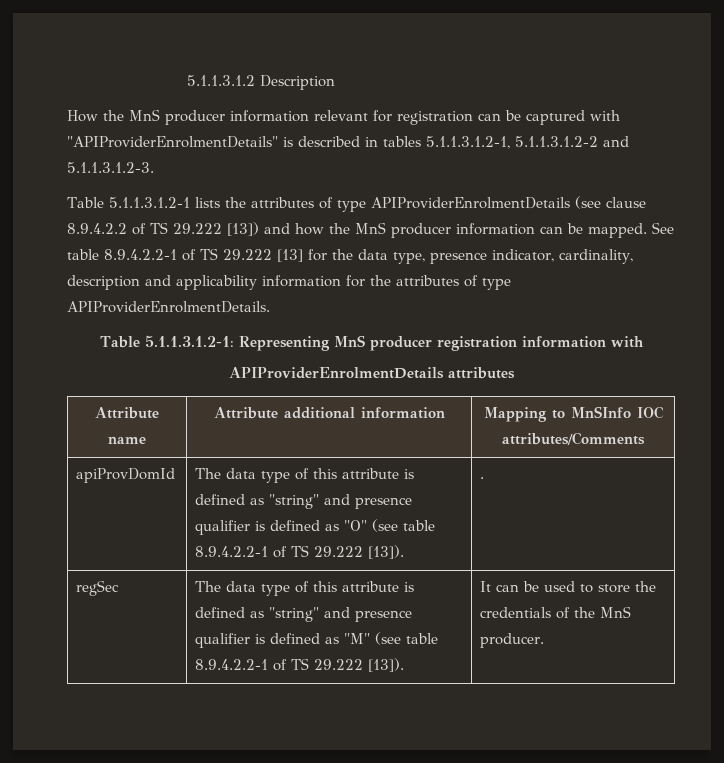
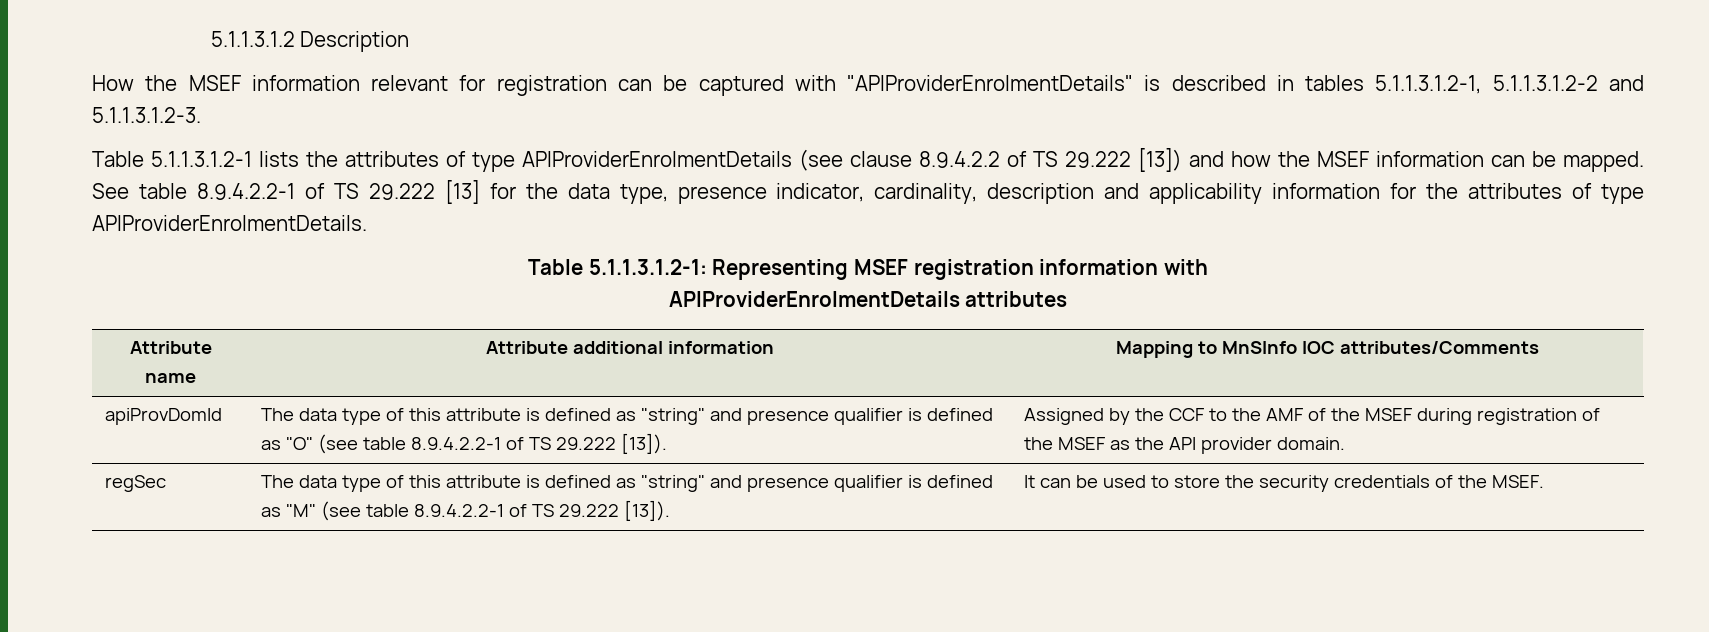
- How the MnS producer information relevant for registration can be captured with "APIProviderEnrolmentDetails" is described in tables 5.1.1.3.1.2-1, 5.1.1.3.1.2-2 and 5.1.1.3.1.2-3.
+ How the MSEF information relevant for registration can be captured with "APIProviderEnrolmentDetails" is described in tables 5.1.1.3.1.2-1, 5.1.1.3.1.2-2 and 5.1.1.3.1.2-3.
- Table 5.1.1.3.1.2-1 lists the attributes of type APIProviderEnrolmentDetails (see clause 8.9.4.2.2 of TS 29.222 [13]) and how the MnS producer information can be mapped.
+ Table 5.1.1.3.1.2-1 lists the attributes of type APIProviderEnrolmentDetails (see clause 8.9.4.2.2 of TS 29.222 [13]) and how the MSEF information can be mapped.
- Table 5.1.1.3.1.2-1: Representing MnS producer registration information with
+ Table 5.1.1.3.1.2-1: Representing MSEF registration information with
- .
+ Assigned by the CCF to the AMF of the MSEF during registration of the MSEF as the API provider domain.
- regSec | The data type of this attribute is defined as "string" and presence qualifier is defined as "M" (see table 8.9.4.2.2-1 of TS 29.222 [13]). | It can be used to store the credentials of the MnS producer.
+ regSec | The data type of this attribute is defined as "string" and presence qualifier is defined as "M" (see table 8.9.4.2.2-1 of TS 29.222 [13]). | It can be used to store the security credentials of the MSEF.

